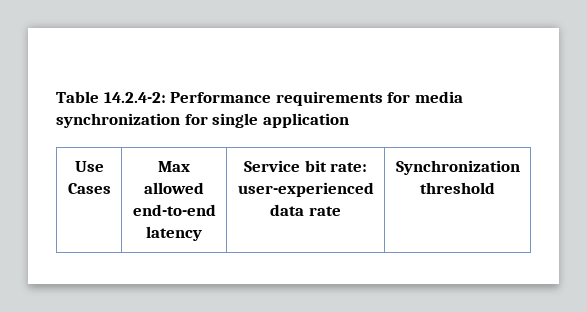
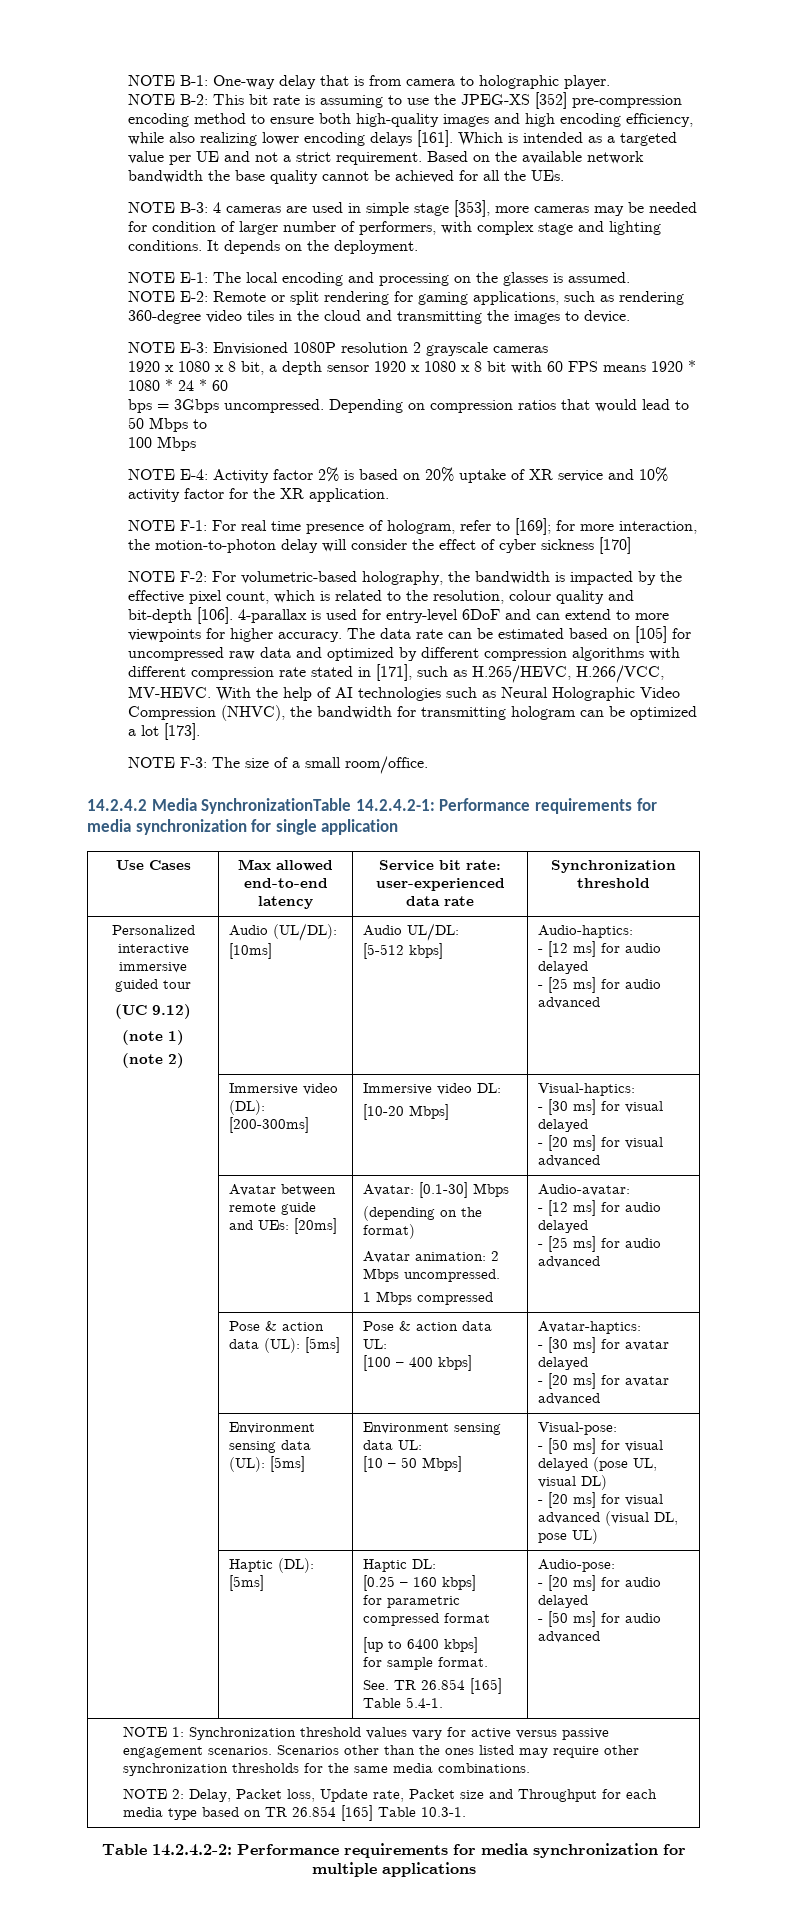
- Table 14.2.4-2: Performance requirements for media synchronization for single application
+ NOTE B-1: One-way delay that is from camera to holographic player.
+ NOTE B-2: This bit rate is assuming to use the JPEG-XS [352] pre-compression encoding method to ensure both high-quality images and high encoding efficiency, while also realizing lower encoding delays [161]. Which is intended as a targeted value per UE and not a strict requirement. Based on the available network bandwidth the base quality cannot be achieved for all the UEs.
+ NOTE B-3: 4 cameras are used in simple stage [353], more cameras may be needed for condition of larger number of performers, with complex stage and lighting conditions. It depends on the deployment.
+ NOTE E-1: The local encoding and processing on the glasses is assumed.
+ NOTE E-2: Remote or split rendering for gaming applications, such as rendering 360-degree video tiles in the cloud and transmitting the images to device.
+ NOTE E-3: Envisioned 1080P resolution 2 grayscale cameras
+ 1920 x 1080 x 8 bit, a depth sensor 1920 x 1080 x 8 bit with 60 FPS means 1920 * 1080 * 24 * 60
+ bps = 3Gbps uncompressed. Depending on compression ratios that would lead to 50 Mbps to
+ 100 Mbps
+ NOTE E-4: Activity factor 2% is based on 20% uptake of XR service and 10% activity factor for the XR application.
+ NOTE F-1: For real time presence of hologram, refer to [169]; for more interaction, the motion-to-photon delay will consider the effect of cyber sickness [170]
+ NOTE F-2: For volumetric-based holography, the bandwidth is impacted by the effective pixel count, which is related to the resolution, colour quality and bit-depth [106]. 4-parallax is used for entry-level 6DoF and can extend to more viewpoints for higher accuracy. The data rate can be estimated based on [105] for uncompressed raw data and optimized by different compression algorithms with different compression rate stated in [171], such as H.265/HEVC, H.266/VCC, MV-HEVC. With the help of AI technologies such as Neural Holographic Video Compression (NHVC), the bandwidth for transmitting hologram can be optimized a lot [173].
+ NOTE F-3: The size of a small room/office.
+ 14.2.4.2 Media SynchronizationTable 14.2.4.2-1: Performance requirements for media synchronization for single application
+ Personalized interactive immersive guided tour
+ (UC 9.12)
+ (note 1)
+ (note 2) | Audio (UL/DL): [10ms] | Audio UL/DL:
+ [5-512 kbps] | Audio-haptics:
+ - [12 ms] for audio delayed
+ - [25 ms] for audio advanced
+ | Immersive video (DL): [200-300ms] | Immersive video DL:
+ [10-20 Mbps] | Visual-haptics:
+ - [30 ms] for visual delayed
+ - [20 ms] for visual advanced
+ | Avatar between remote guide and UEs: [20ms] | Avatar: [0.1-30] Mbps
+ (depending on the format)
+ Avatar animation: 2 Mbps uncompressed.
+ 1 Mbps compressed | Audio-avatar:
+ - [12 ms] for audio delayed
+ - [25 ms] for audio advanced
+ | Pose & action data (UL): [5ms] | Pose & action data UL:
+ [100 – 400 kbps] | Avatar-haptics:
+ - [30 ms] for avatar delayed
+ - [20 ms] for avatar advanced
+ | Environment sensing data (UL): [5ms] | Environment sensing data UL:
+ [10 – 50 Mbps] | Visual-pose:
+ - [50 ms] for visual delayed (pose UL, visual DL)
+ - [20 ms] for visual advanced (visual DL, pose UL)
+ | Haptic (DL): [5ms] | Haptic DL:
+ [0.25 – 160 kbps]
+ for parametric compressed format
+ [up to 6400 kbps]
+ for sample format.
+ See. TR 26.854 [165] Table 5.4-1. | Audio-pose:
+ - [20 ms] for audio delayed
+ - [50 ms] for audio advanced
+ NOTE 1: Synchronization threshold values vary for active versus passive engagement scenarios. Scenarios other than the ones listed may require other synchronization thresholds for the same media combinations.
+ NOTE 2: Delay, Packet loss, Update rate, Packet size and Throughput for each media type based on TR 26.854 [165] Table 10.3-1.
+ Table 14.2.4.2-2: Performance requirements for media synchronization for multiple applications

